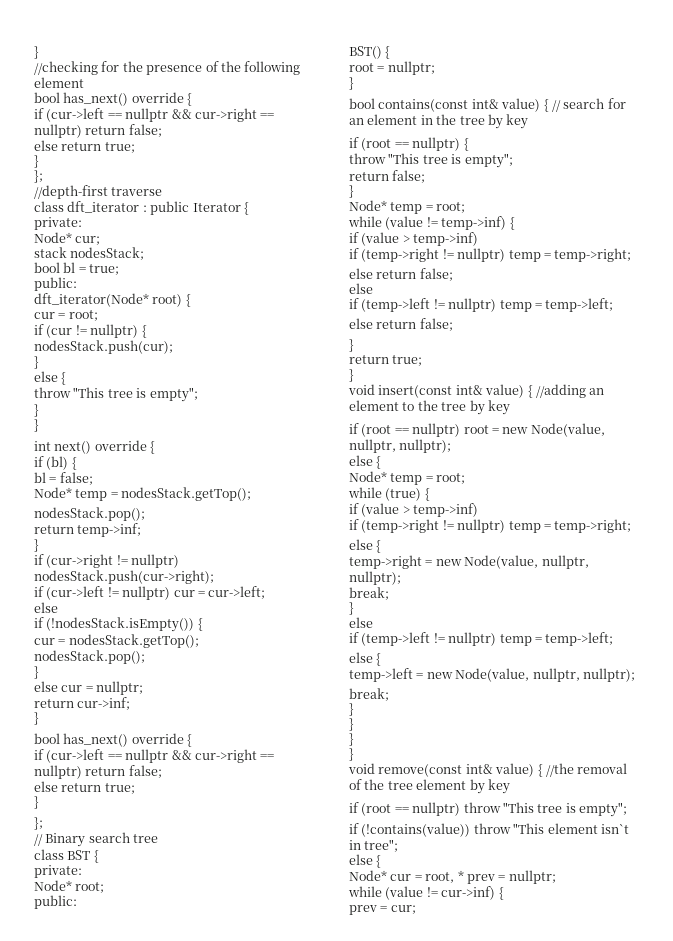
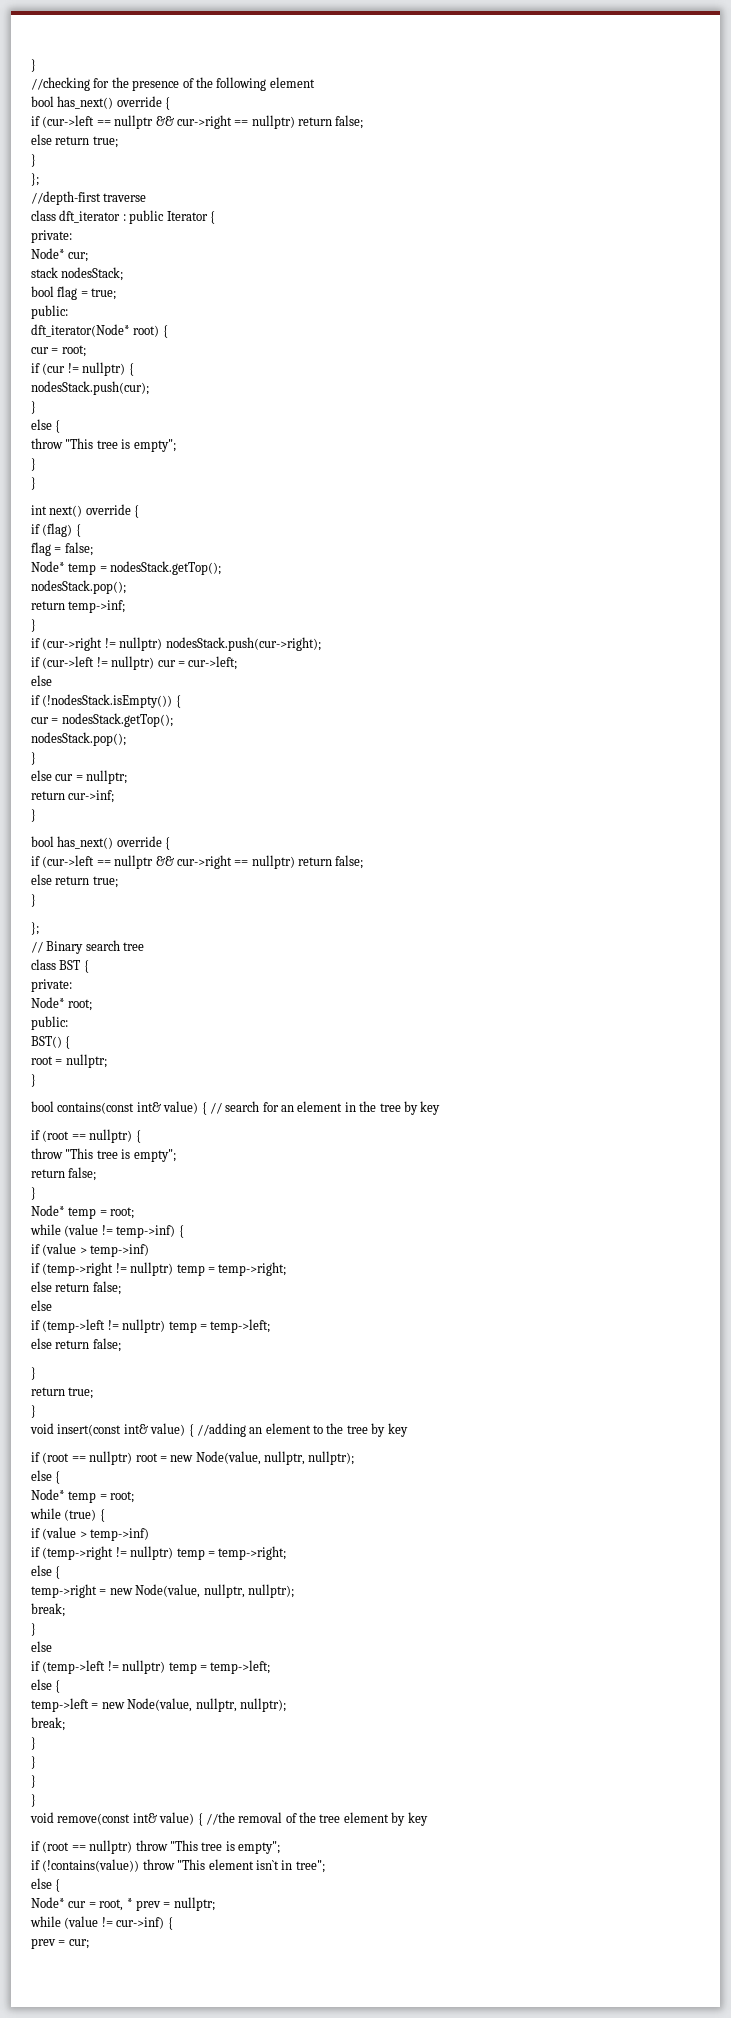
- bool bl = true;
+ bool flag = true;
- if (bl) {
- bl = false;
+ if (flag) {
+ flag = false;

